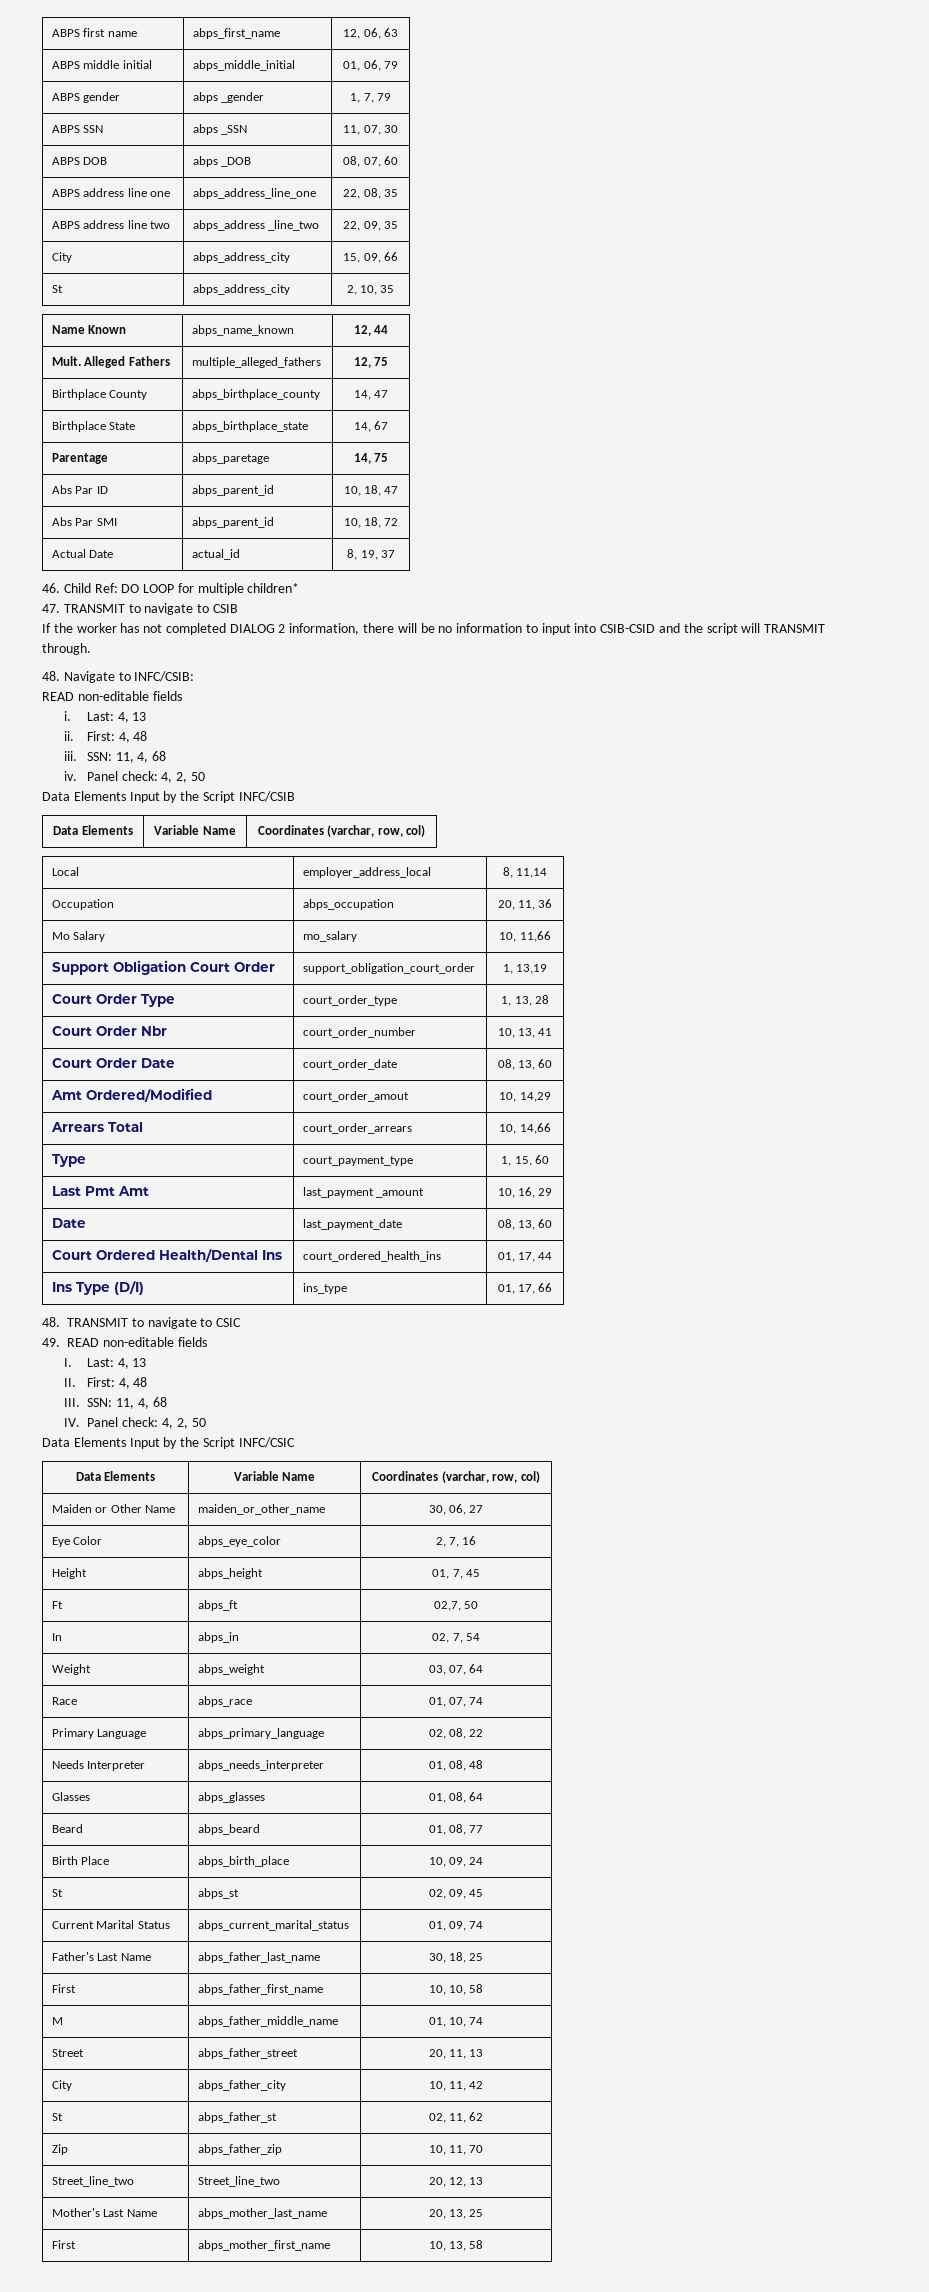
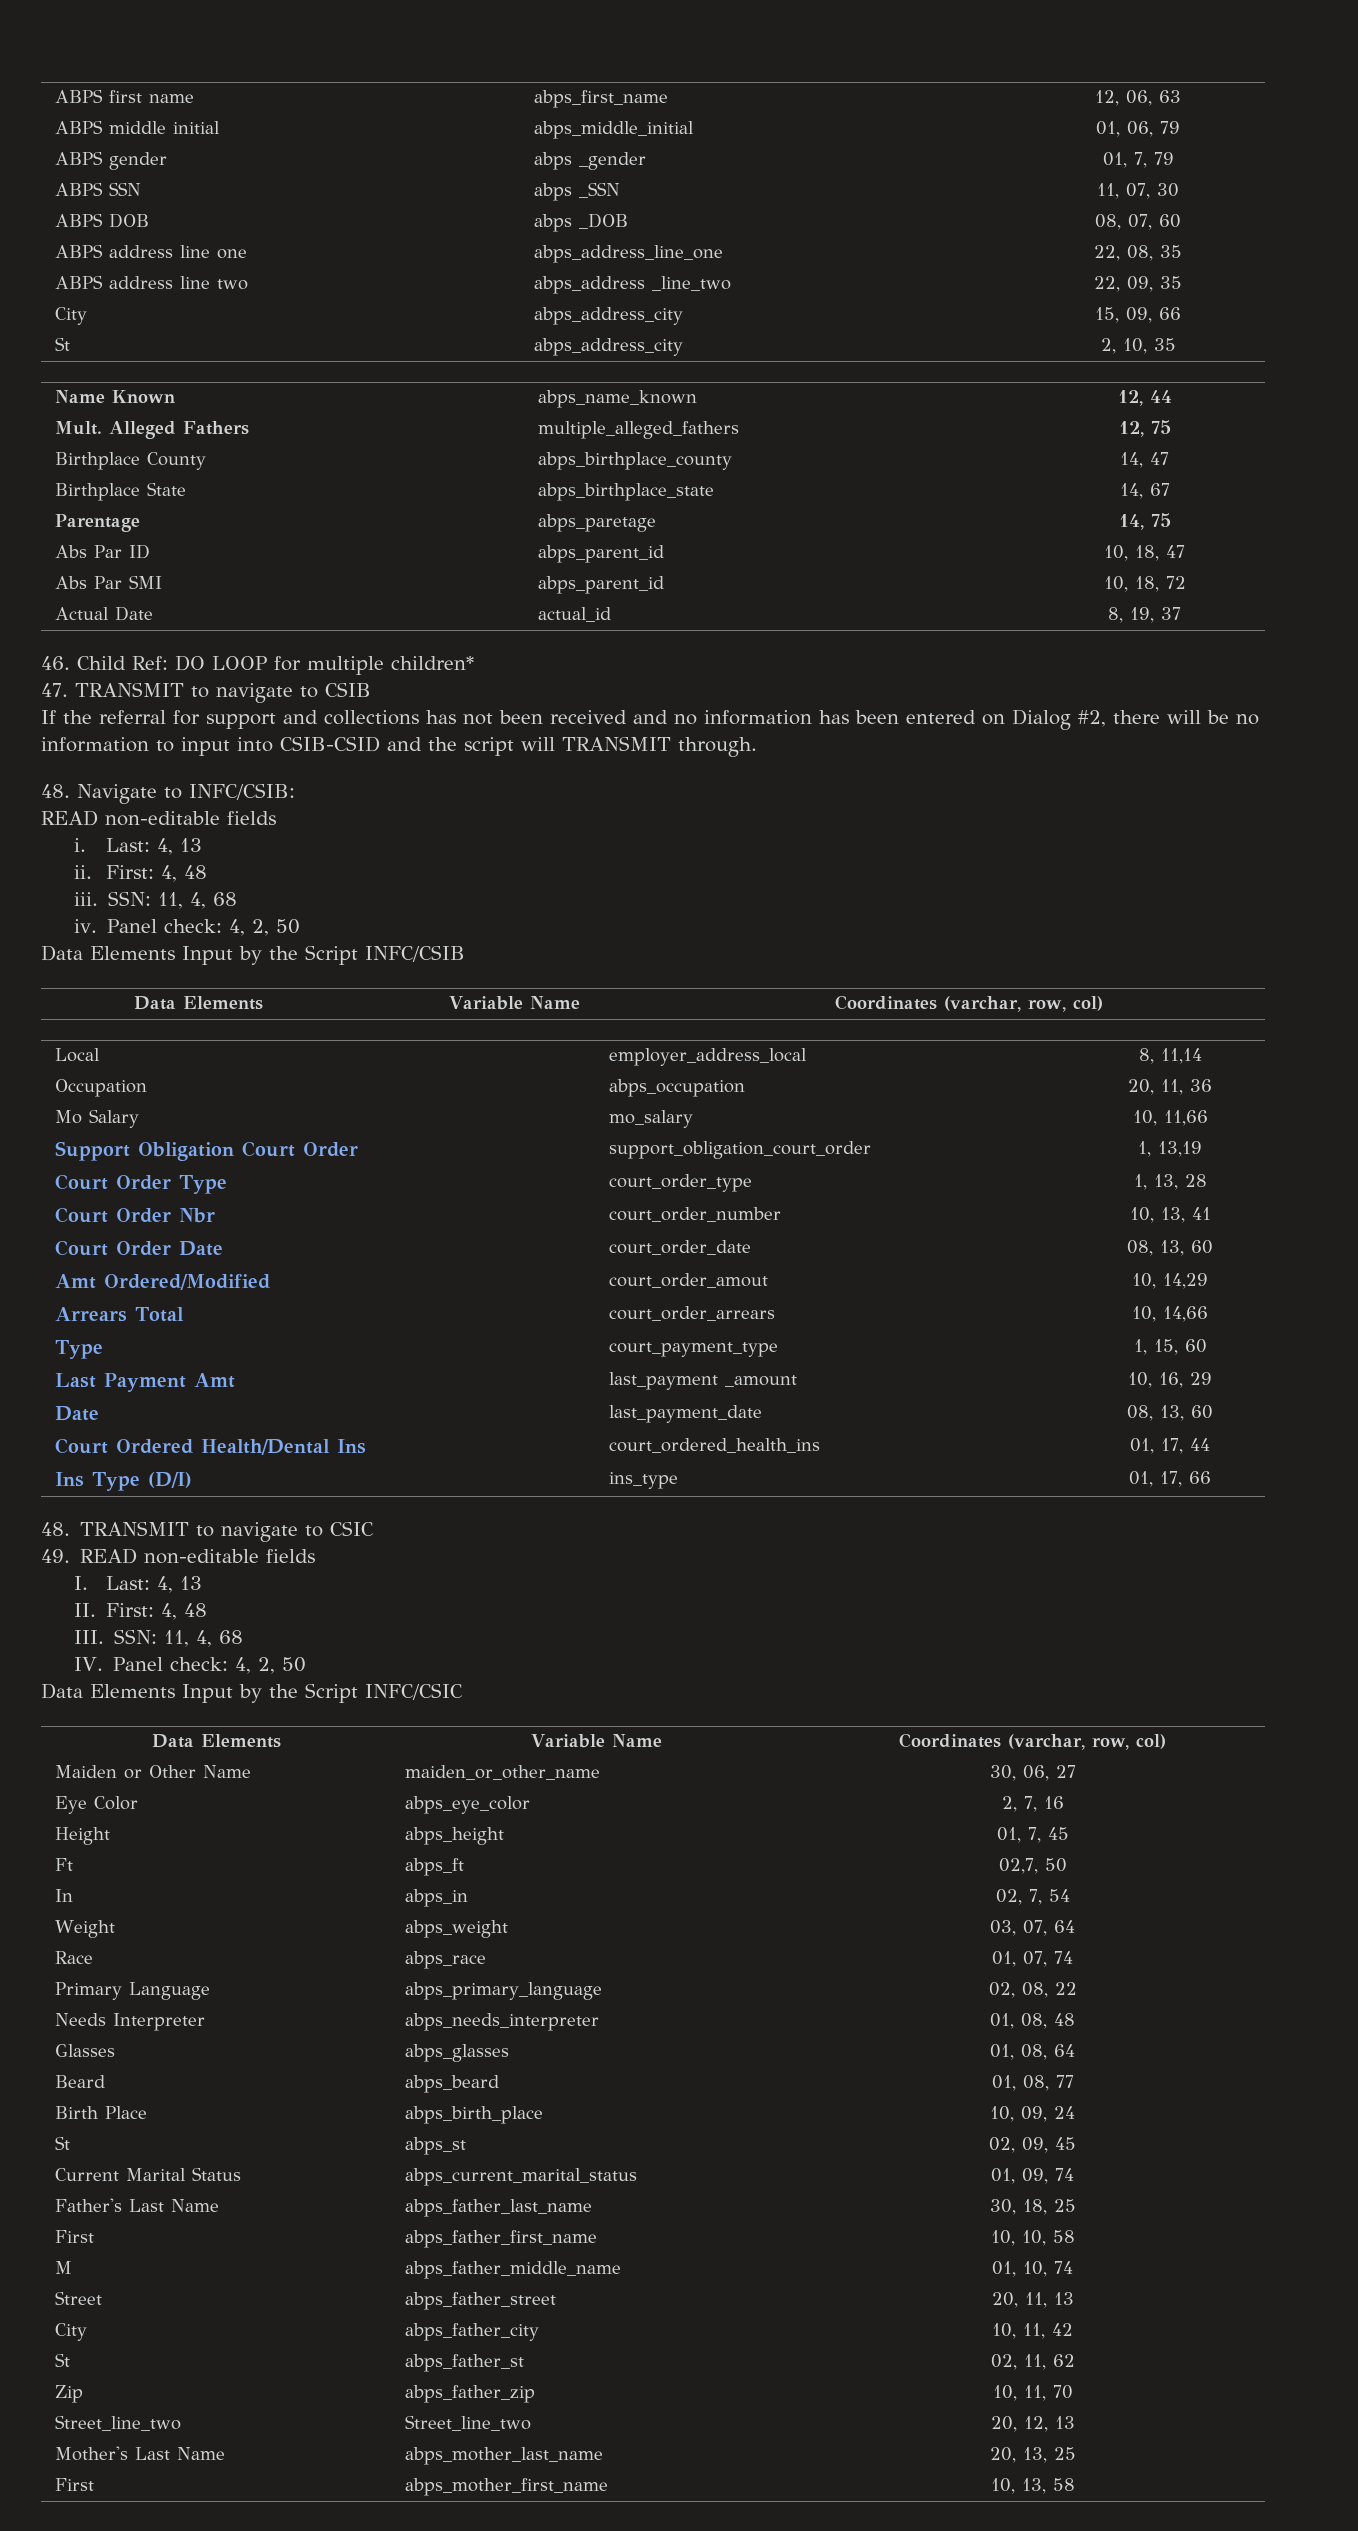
- ABPS gender | abps _gender | 1, 7, 79
+ ABPS gender | abps _gender | 01, 7, 79
- If the worker has not completed DIALOG 2 information, there will be no information to input into CSIB-CSID and the script will TRANSMIT through.
+ If the referral for support and collections has not been received and no information has been entered on Dialog #2, there will be no information to input into CSIB-CSID and the script will TRANSMIT through.
- Last Pmt Amt | last_payment _amount | 10, 16, 29
+ Last Payment Amt | last_payment _amount | 10, 16, 29

